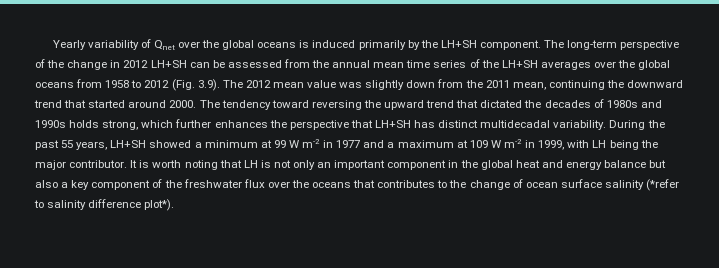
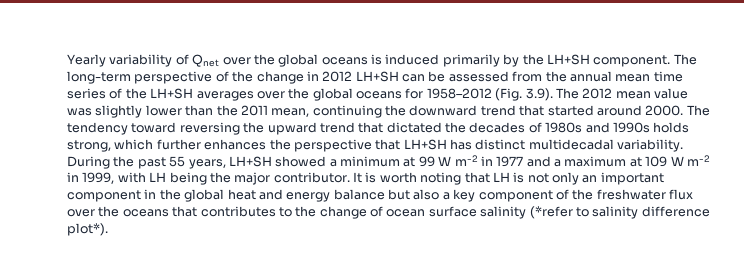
- The long-term perspective of the change in 2012 LH+SH can be assessed from the annual mean time series of the LH+SH averages over the global oceans from 1958 to 2012 (Fig. 3.9). The 2012 mean value was slightly down from the 2011 mean, continuing the downward trend that started around 2000.
+ The long-term perspective of the change in 2012 LH+SH can be assessed from the annual mean time series of the LH+SH averages over the global oceans for 1958–2012 (Fig. 3.9). The 2012 mean value was slightly lower than the 2011 mean, continuing the downward trend that started around 2000.

